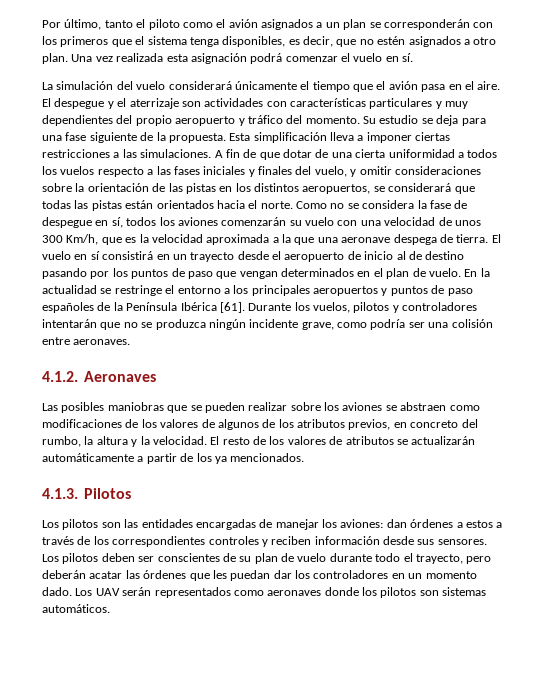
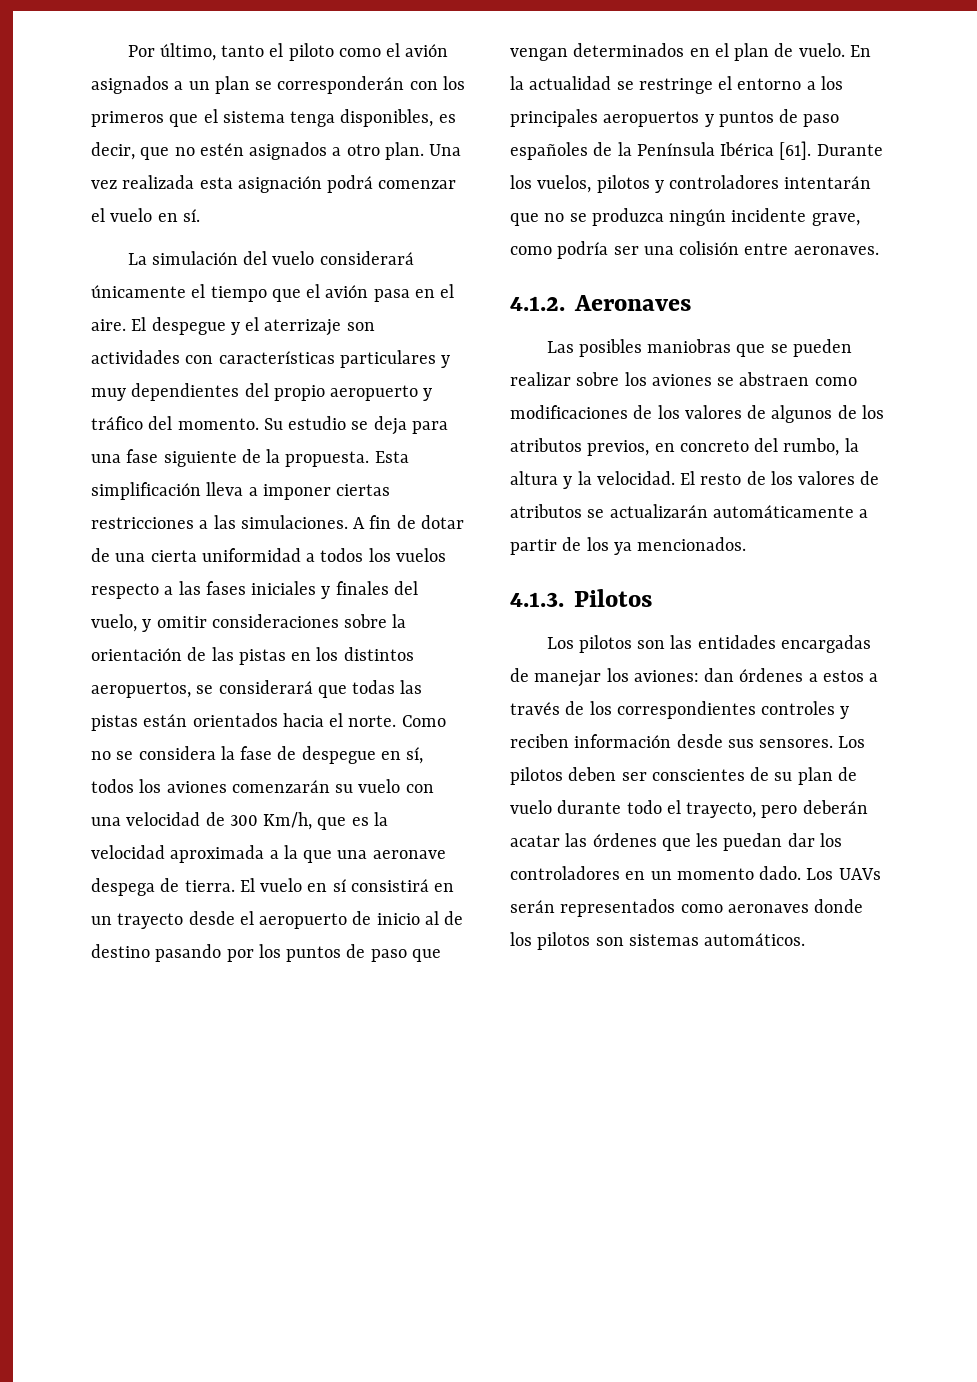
- A fin de que dotar de una cierta uniformidad a todos los vuelos respecto a las fases iniciales y finales del vuelo, y omitir consideraciones sobre la orientación de las pistas en los distintos aeropuertos, se considerará que todas las pistas están orientados hacia el norte.
+ A fin de dotar de una cierta uniformidad a todos los vuelos respecto a las fases iniciales y finales del vuelo, y omitir consideraciones sobre la orientación de las pistas en los distintos aeropuertos, se considerará que todas las pistas están orientados hacia el norte.
- Como no se considera la fase de despegue en sí, todos los aviones comenzarán su vuelo con una velocidad de unos 300 Km/h, que es la velocidad aproximada a la que una aeronave despega de tierra.
+ Como no se considera la fase de despegue en sí, todos los aviones comenzarán su vuelo con una velocidad de 300 Km/h, que es la velocidad aproximada a la que una aeronave despega de tierra.
- Los UAV serán representados como aeronaves donde los pilotos son sistemas automáticos.
+ Los UAVs serán representados como aeronaves donde los pilotos son sistemas automáticos.

